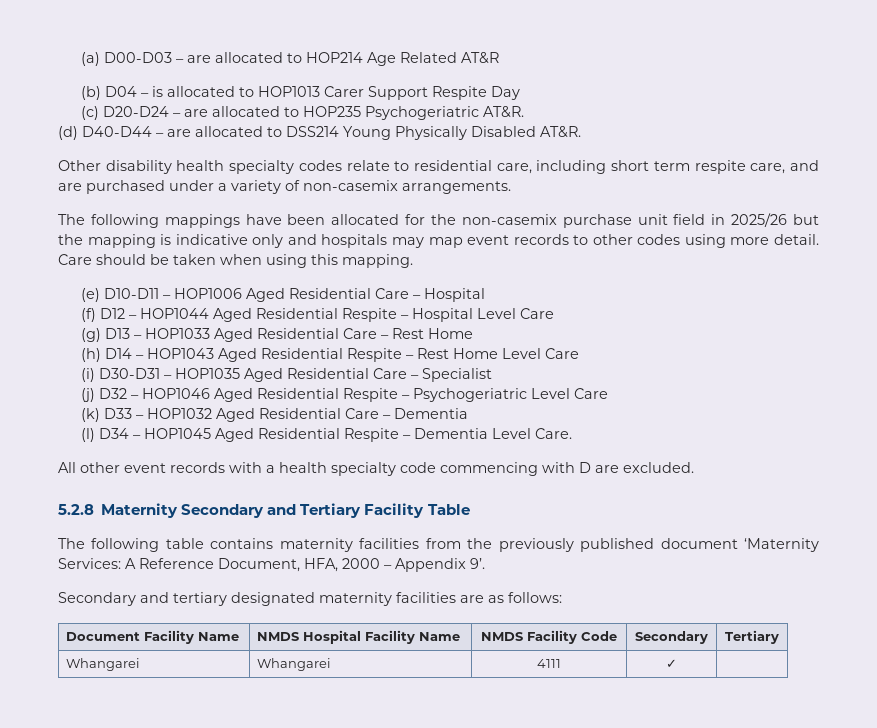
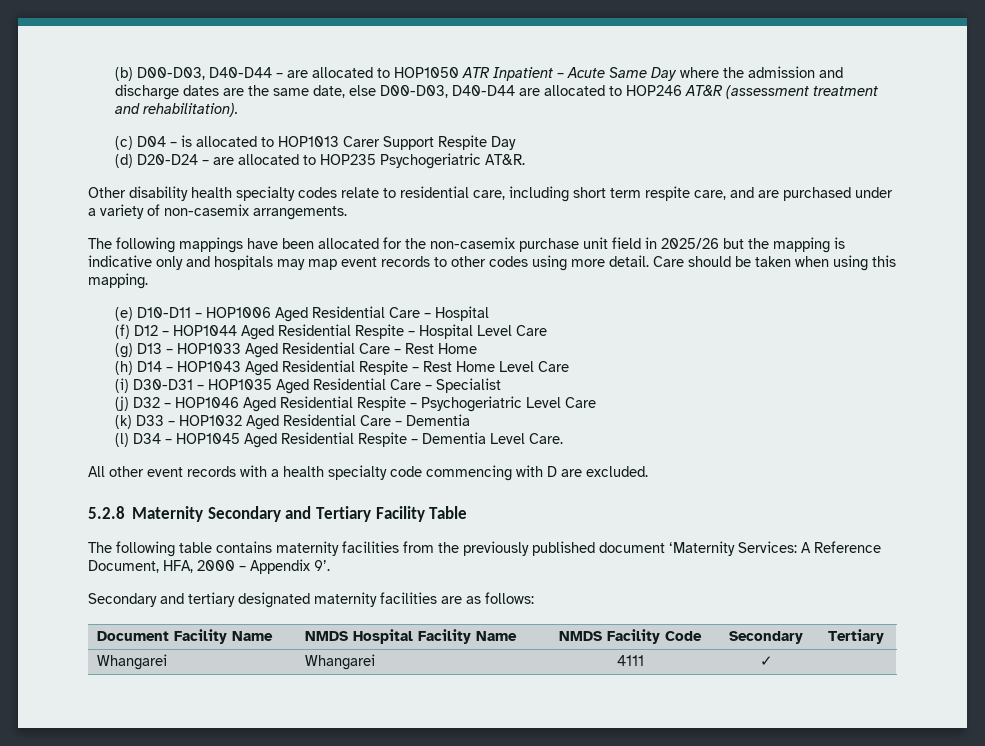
- (a) D00-D03 – are allocated to HOP214 Age Related AT&R
- (b) D04 – is allocated to HOP1013 Carer Support Respite Day
+ (b) D00-D03, D40-D44 – are allocated to HOP1050 ATR Inpatient – Acute Same Day where the admission and discharge dates are the same date, else D00-D03, D40-D44 are allocated to HOP246 AT&R (assessment treatment and rehabilitation).
+ (c) D04 – is allocated to HOP1013 Carer Support Respite Day
- (c) D20-D24 – are allocated to HOP235 Psychogeriatric AT&R.
+ (d) D20-D24 – are allocated to HOP235 Psychogeriatric AT&R.
- (d) D40-D44 – are allocated to DSS214 Young Physically Disabled AT&R.

